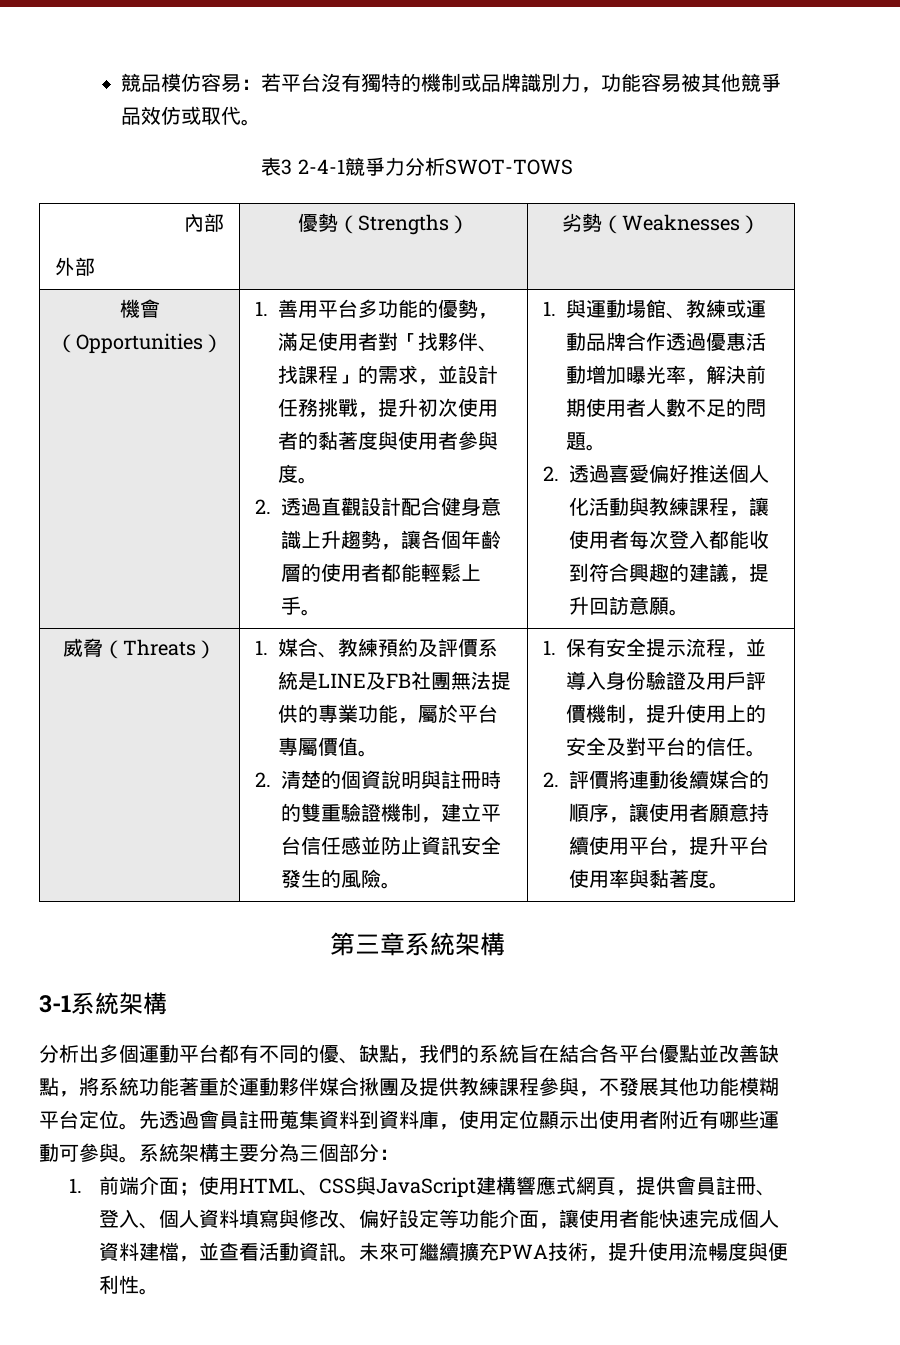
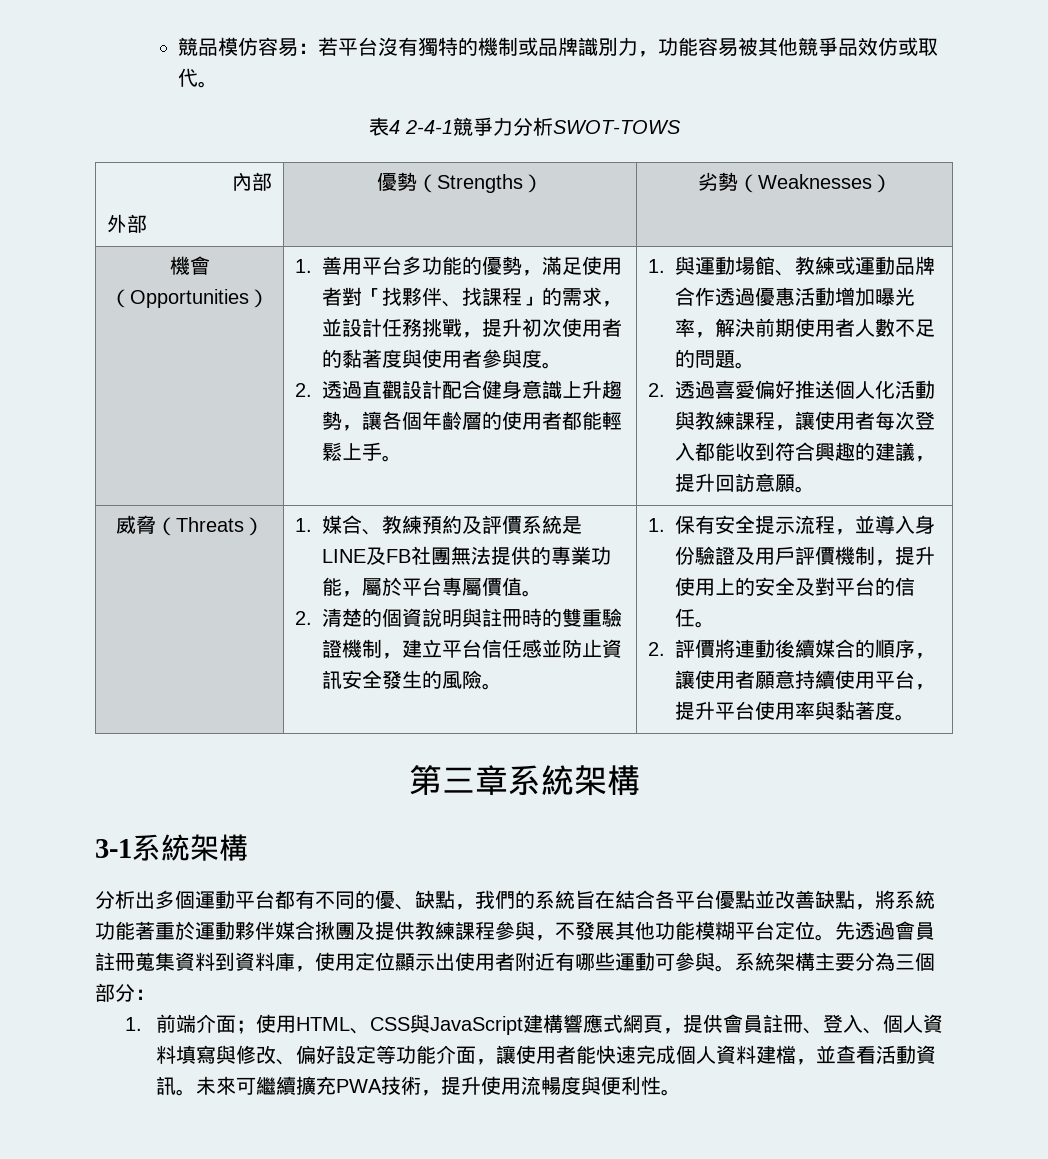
- 表3 2-4-1競爭力分析SWOT-TOWS
+ 表4 2-4-1競爭力分析SWOT-TOWS

